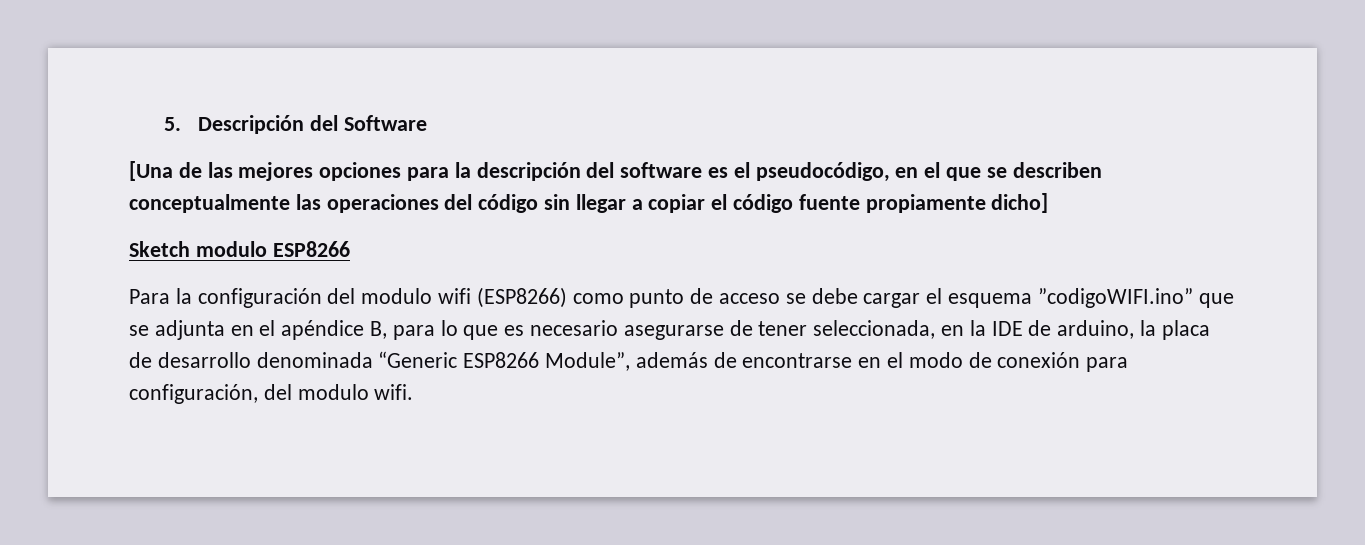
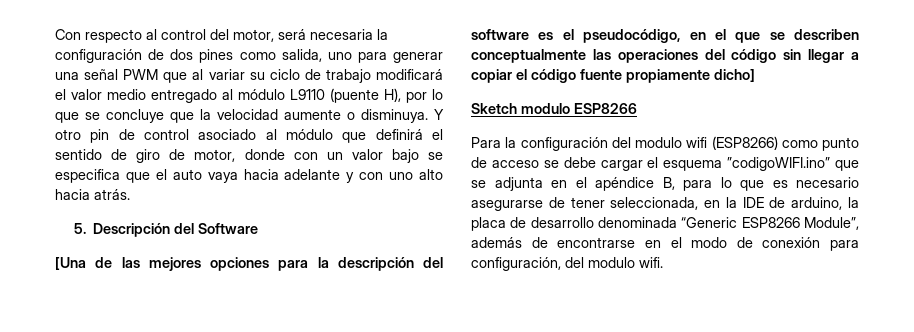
+ Con respecto al control del motor, será necesaria la configuración de dos pines como salida, uno para generar una señal PWM que al variar su ciclo de trabajo modificará el valor medio entregado al módulo L9110 (puente H), por lo que se concluye que la velocidad aumente o disminuya. Y otro pin de control asociado al módulo que definirá el sentido de giro de motor, donde con un valor bajo se especifica que el auto vaya hacia adelante y con uno alto hacia atrás.

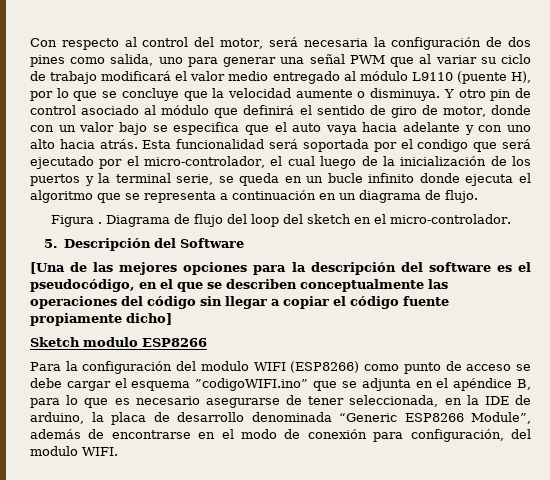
+ Esta funcionalidad será soportada por el condigo que será ejecutado por el micro-controlador, el cual luego de la inicialización de los puertos y la terminal serie, se queda en un bucle infinito donde ejecuta el algoritmo que se representa a continuación en un diagrama de flujo.
+ Figura . Diagrama de flujo del loop del sketch en el micro-controlador.
- Para la configuración del modulo wifi (ESP8266) como punto de acceso se debe cargar el esquema ”codigoWIFI.ino” que se adjunta en el apéndice B, para lo que es necesario asegurarse de tener seleccionada, en la IDE de arduino, la placa de desarrollo denominada “Generic ESP8266 Module”, además de encontrarse en el modo de conexión para configuración, del modulo wifi.
+ Para la configuración del modulo WIFI (ESP8266) como punto de acceso se debe cargar el esquema ”codigoWIFI.ino” que se adjunta en el apéndice B, para lo que es necesario asegurarse de tener seleccionada, en la IDE de arduino, la placa de desarrollo denominada “Generic ESP8266 Module”, además de encontrarse en el modo de conexión para configuración, del modulo WIFI.

